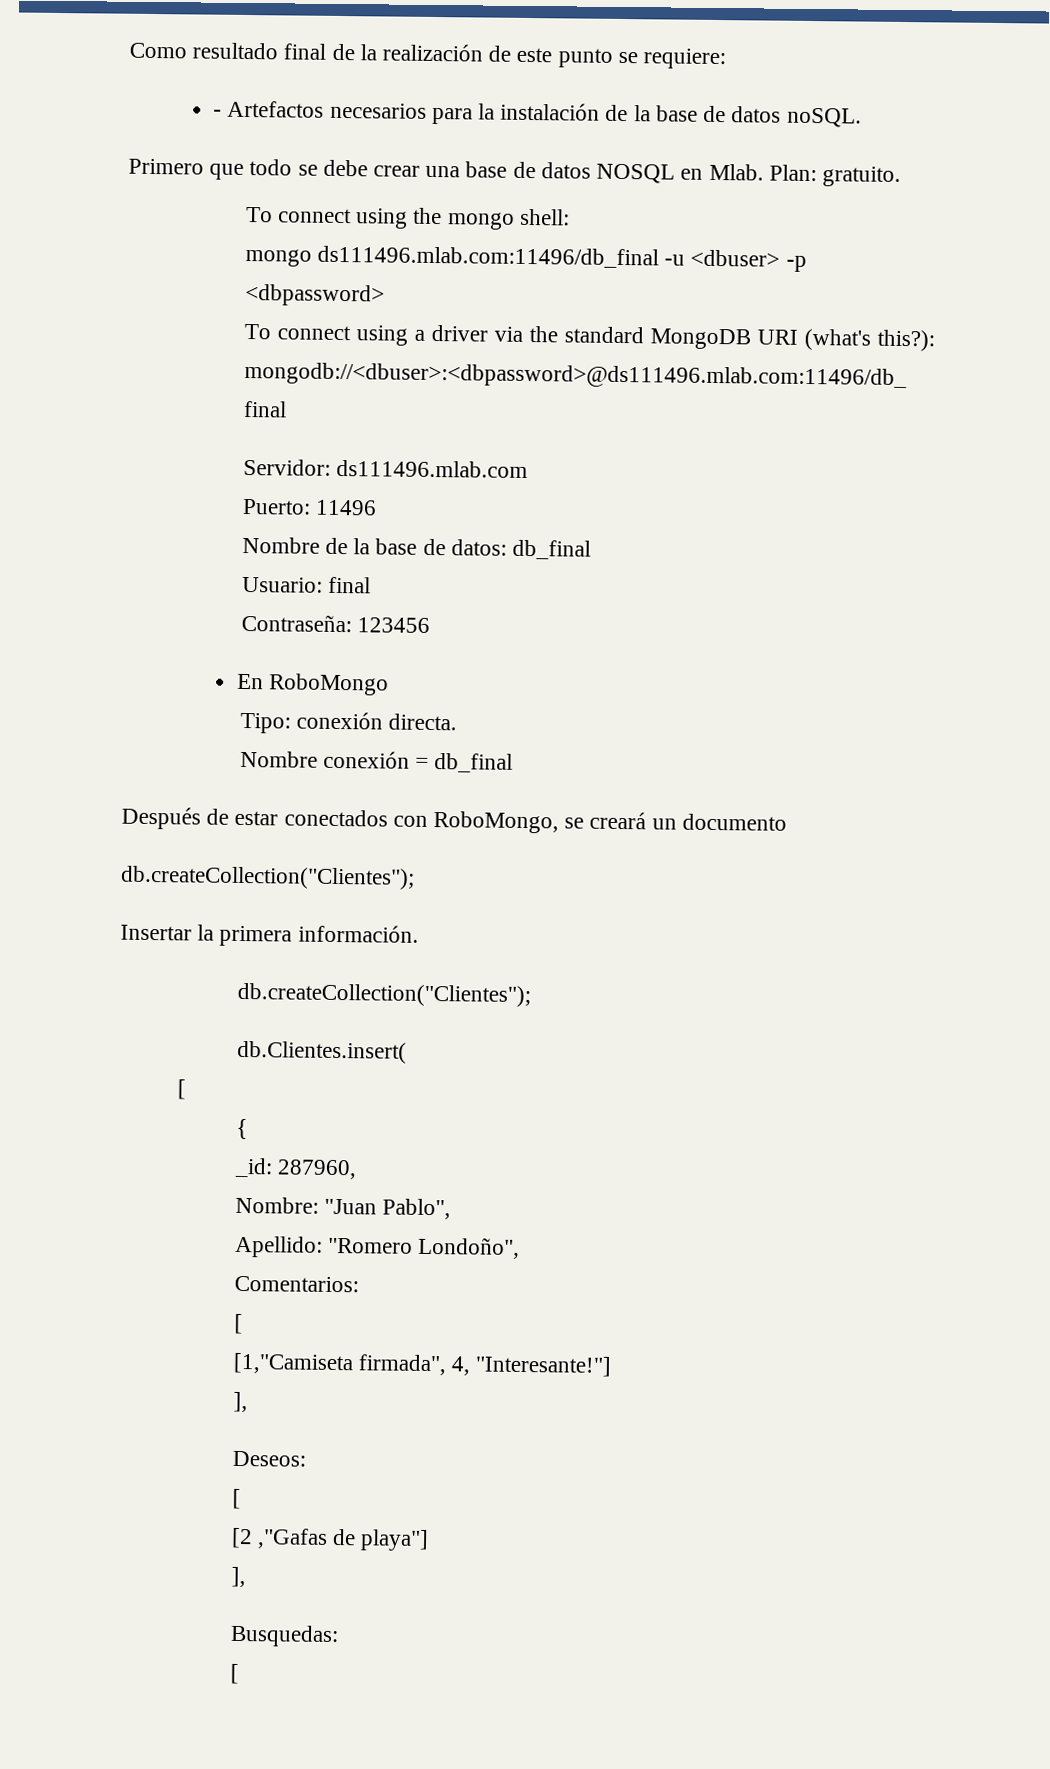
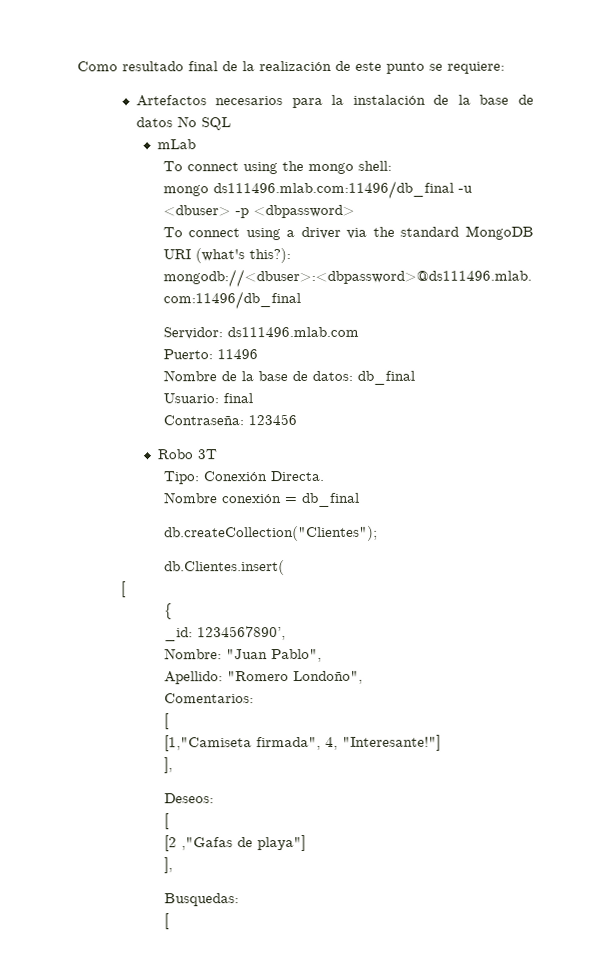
- - Artefactos necesarios para la instalación de la base de datos noSQL.
- Primero que todo se debe crear una base de datos NOSQL en Mlab. Plan: gratuito.
+ Artefactos necesarios para la instalación de la base de datos No SQL
+ mLab
- En RoboMongo
+ Robo 3T
- Tipo: conexión directa.
+ Tipo: Conexión Directa.
- Después de estar conectados con RoboMongo, se creará un documento
- db.createCollection("Clientes");
- Insertar la primera información.
- _id: 287960,
+ _id: 1234567890’,

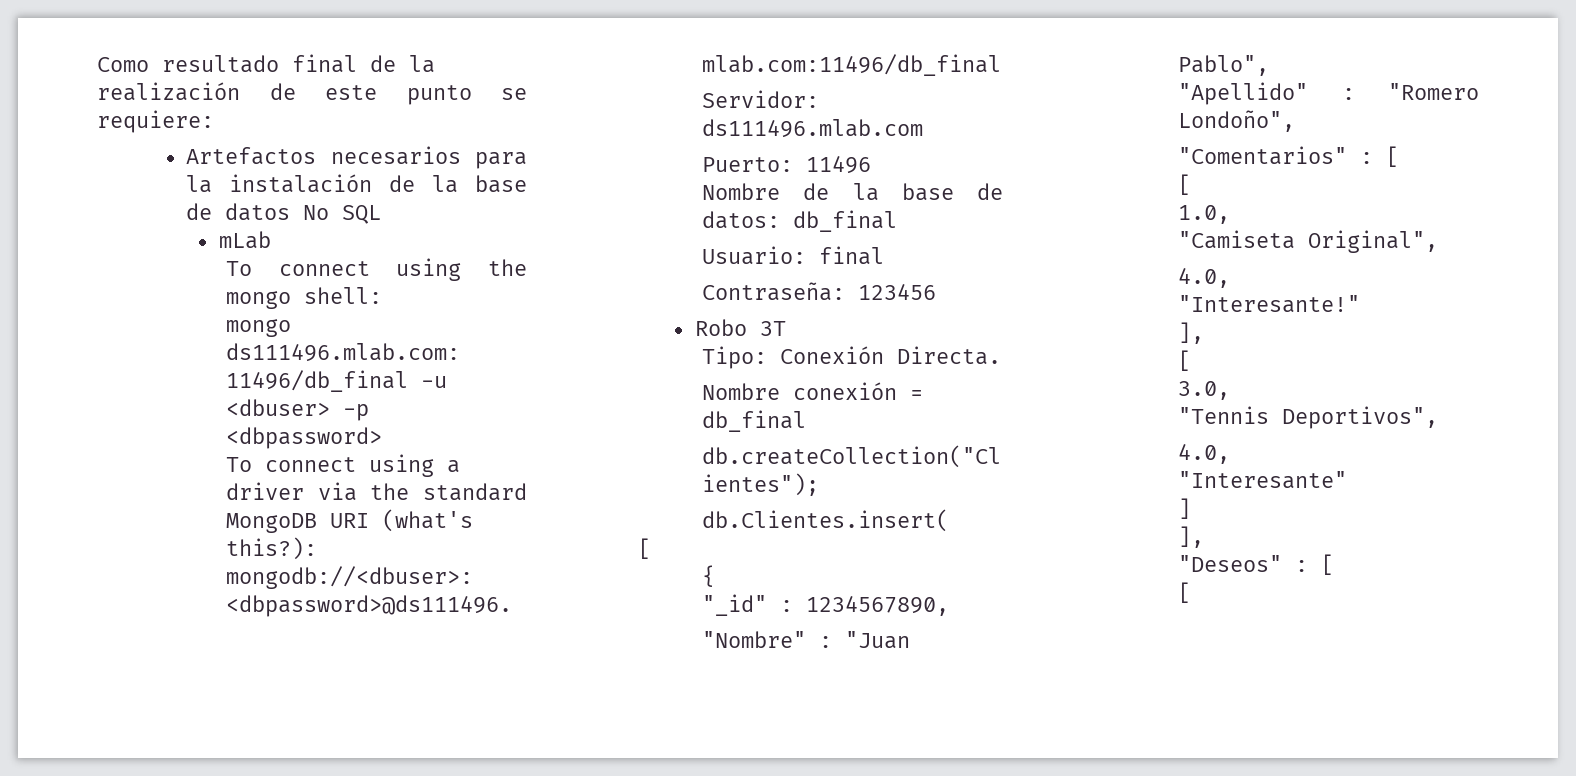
- _id: 1234567890’,
- Nombre: "Juan Pablo",
+ "_id" : 1234567890,
+ "Nombre" : "Juan Pablo",
- Apellido: "Romero Londoño",
+ "Apellido" : "Romero Londoño",
- Comentarios:
+ "Comentarios" : [
  [
- [1,"Camiseta firmada", 4, "Interesante!"]
+ 1.0,
+ "Camiseta Original",
+ 4.0,
+ "Interesante!"
  ],
- Deseos:
  [
- [2 ,"Gafas de playa"]
+ 3.0,
+ "Tennis Deportivos",
+ 4.0,
+ "Interesante"
+ ]
  ],
- Busquedas:
+ "Deseos" : [

